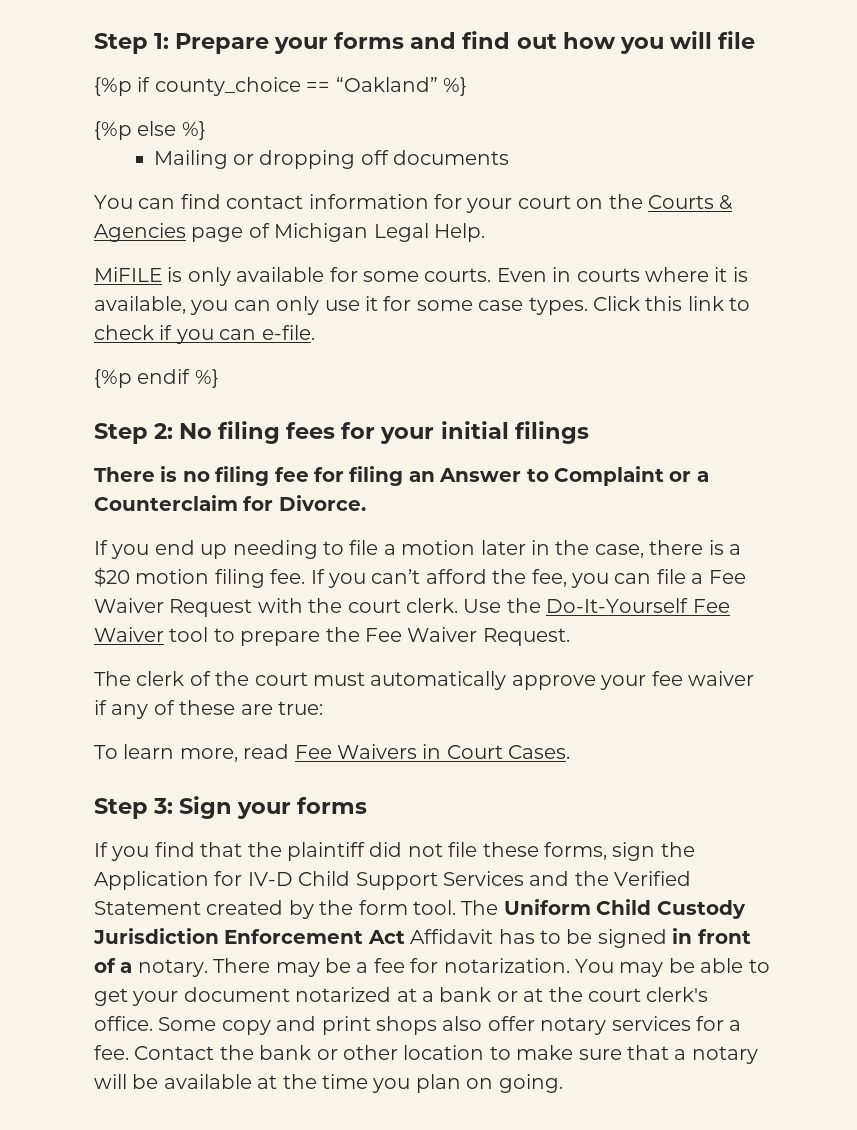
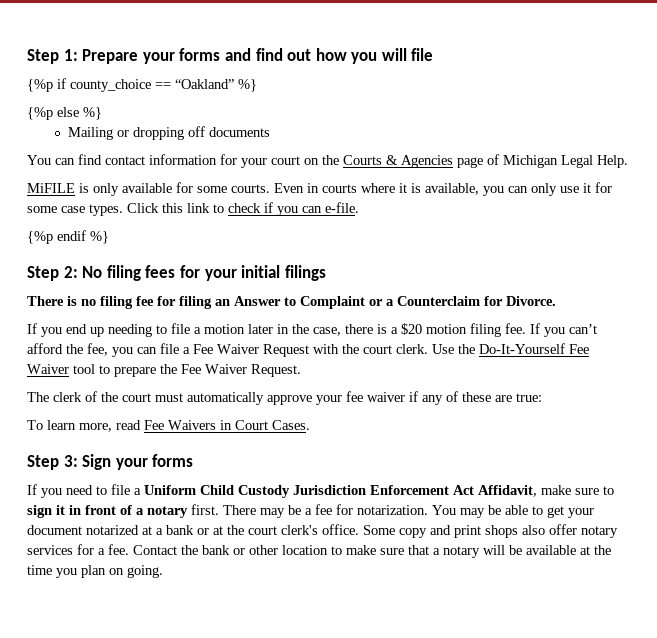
- If you find that the plaintiff did not file these forms, sign the Application for IV-D Child Support Services and the Verified Statement created by the form tool. The Uniform Child Custody Jurisdiction Enforcement Act Affidavit has to be signed in front of a notary.
+ If you need to file a Uniform Child Custody Jurisdiction Enforcement Act Affidavit, make sure to sign it in front of a notary first.

